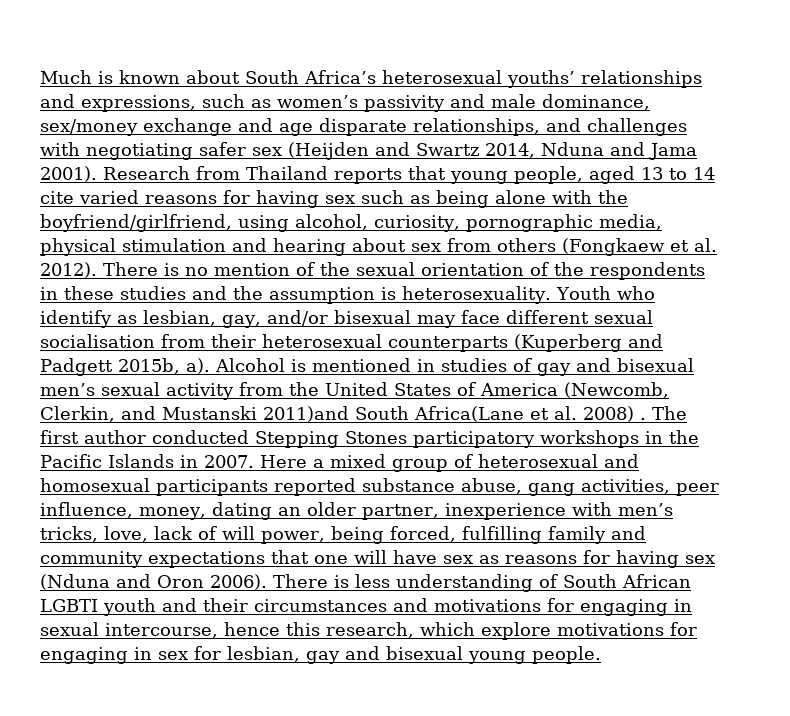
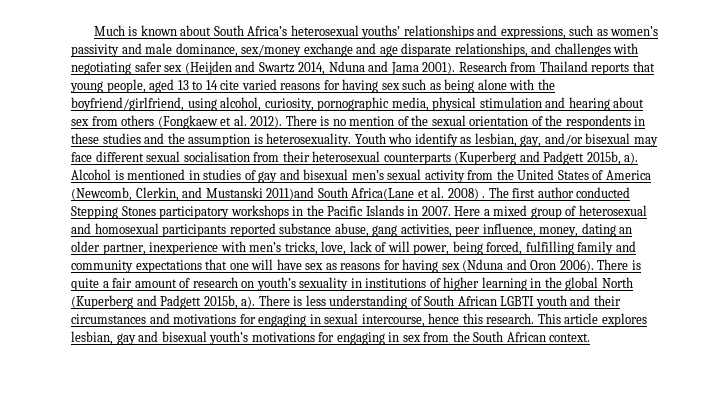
- There is less understanding of South African LGBTI youth and their circumstances and motivations for engaging in sexual intercourse, hence this research, which explore motivations for engaging in sex for lesbian, gay and bisexual young people.
+ There is quite a fair amount of research on youth’s sexuality in institutions of higher learning in the global North (Kuperberg and Padgett 2015b, a). There is less understanding of South African LGBTI youth and their circumstances and motivations for engaging in sexual intercourse, hence this research. This article explores lesbian, gay and bisexual youth’s motivations for engaging in sex from the South African context.

